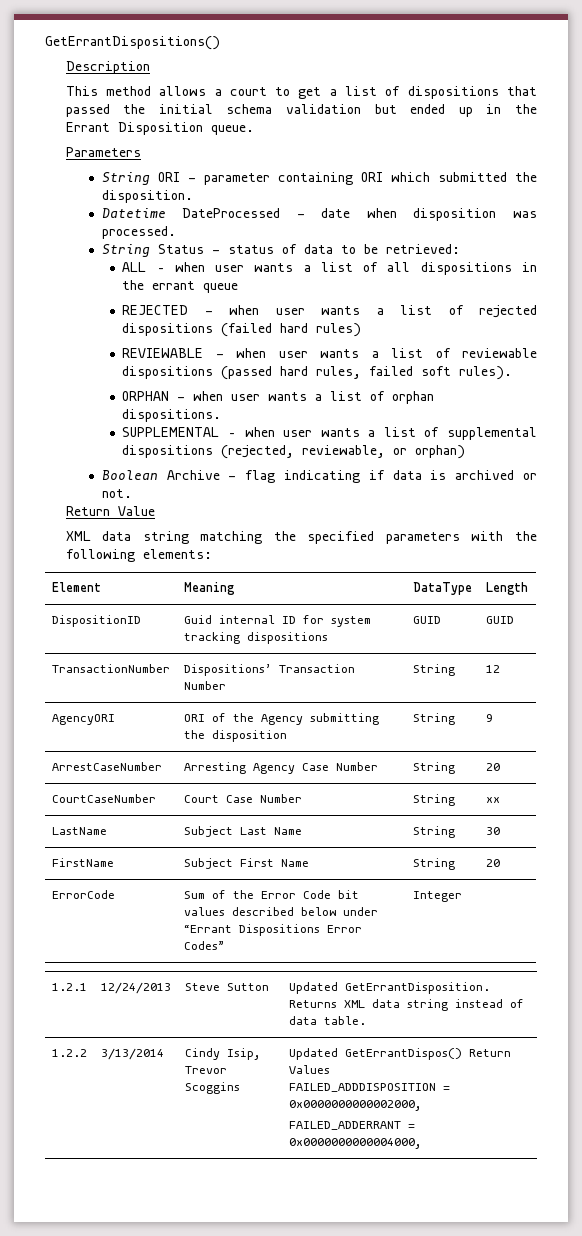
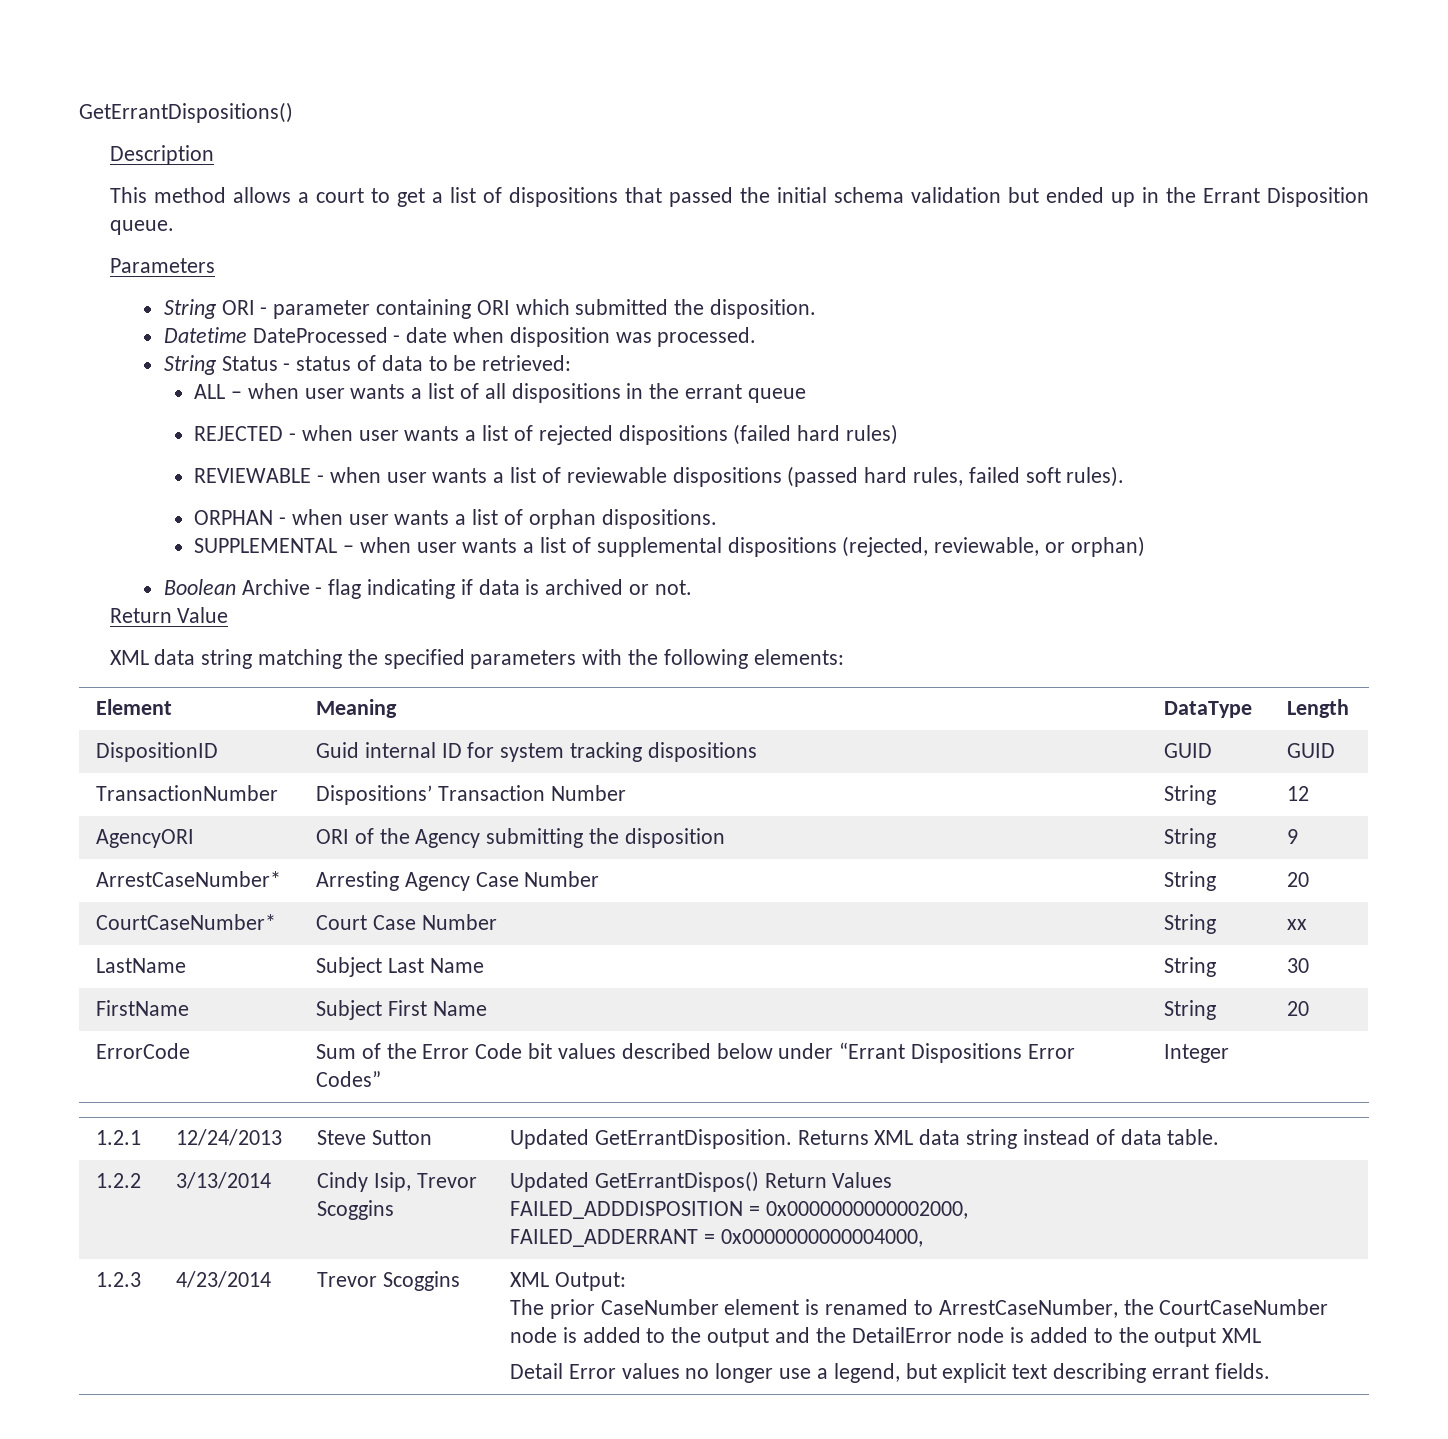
- ArrestCaseNumber | Arresting Agency Case Number | String | 20
+ ArrestCaseNumber* | Arresting Agency Case Number | String | 20
- CourtCaseNumber | Court Case Number | String | xx
+ CourtCaseNumber* | Court Case Number | String | xx
+ 1.2.3 | 4/23/2014 | Trevor Scoggins | XML Output:
+ The prior CaseNumber element is renamed to ArrestCaseNumber, the CourtCaseNumber node is added to the output and the DetailError node is added to the output XML
+ Detail Error values no longer use a legend, but explicit text describing errant fields.

